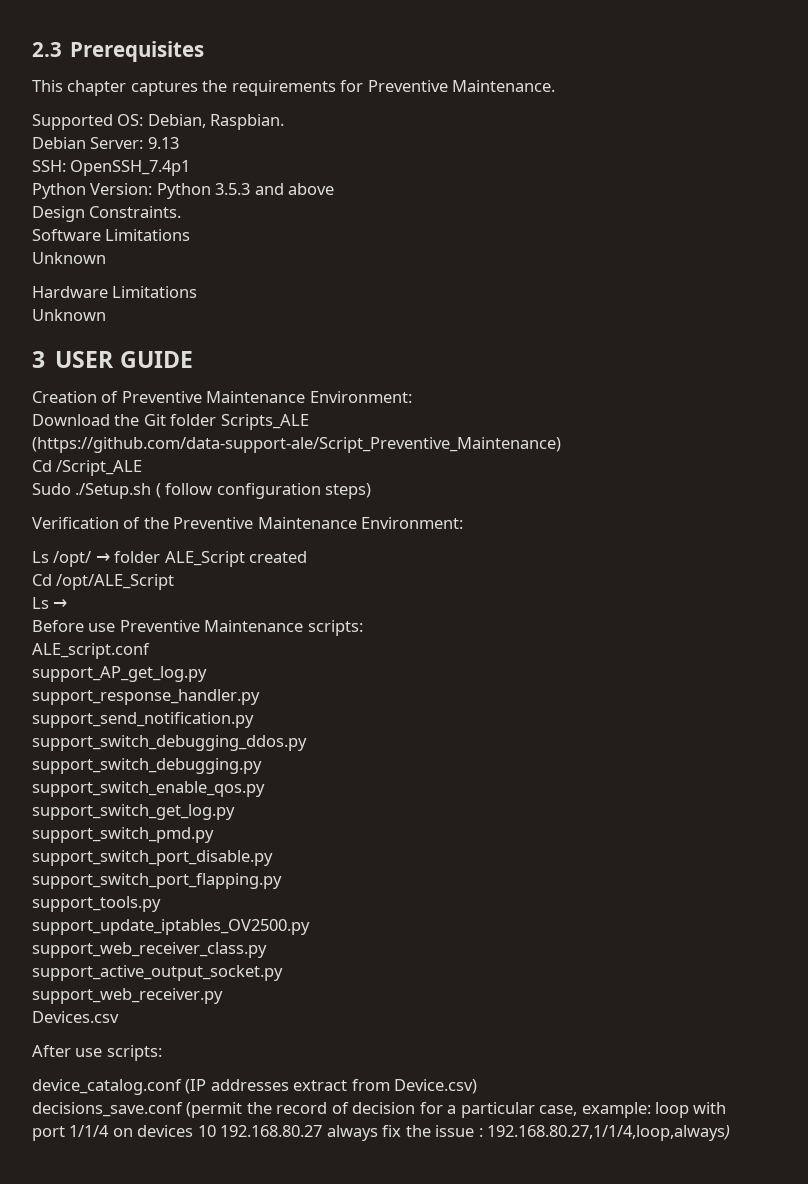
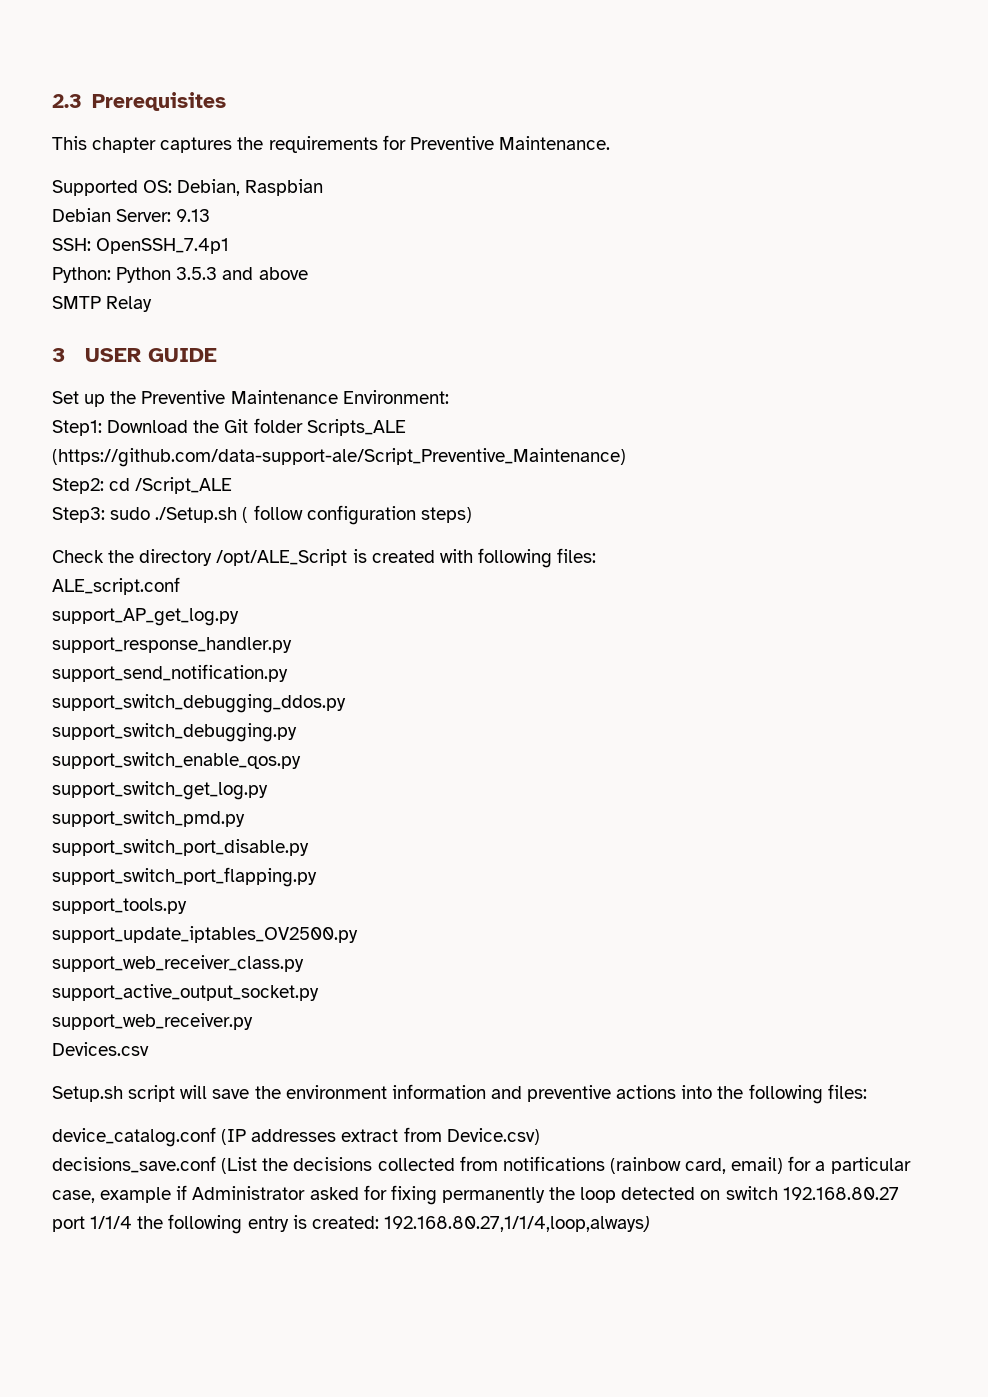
- Supported OS: Debian, Raspbian.
+ Supported OS: Debian, Raspbian
- Python Version: Python 3.5.3 and above
+ Python: Python 3.5.3 and above
- Design Constraints.
- Software Limitations
- Unknown
- Hardware Limitations
- Unknown
+ SMTP Relay
- Creation of Preventive Maintenance Environment:
- Download the Git folder Scripts_ALE (https://github.com/data-support-ale/Script_Preventive_Maintenance)
+ Set up the Preventive Maintenance Environment:
+ Step1: Download the Git folder Scripts_ALE (https://github.com/data-support-ale/Script_Preventive_Maintenance)
- Cd /Script_ALE
+ Step2: cd /Script_ALE
- Sudo ./Setup.sh ( follow configuration steps)
+ Step3: sudo ./Setup.sh ( follow configuration steps)
- Verification of the Preventive Maintenance Environment:
- Ls /opt/ → folder ALE_Script created
- Cd /opt/ALE_Script
- Ls →
- Before use Preventive Maintenance scripts:
+ Check the directory /opt/ALE_Script is created with following files:
- After use scripts:
+ Setup.sh script will save the environment information and preventive actions into the following files:
- decisions_save.conf (permit the record of decision for a particular case, example: loop with port 1/1/4 on devices 10 192.168.80.27 always fix the issue : 192.168.80.27,1/1/4,loop,always)
+ decisions_save.conf (List the decisions collected from notifications (rainbow card, email) for a particular case, example if Administrator asked for fixing permanently the loop detected on switch 192.168.80.27 port 1/1/4 the following entry is created: 192.168.80.27,1/1/4,loop,always)

